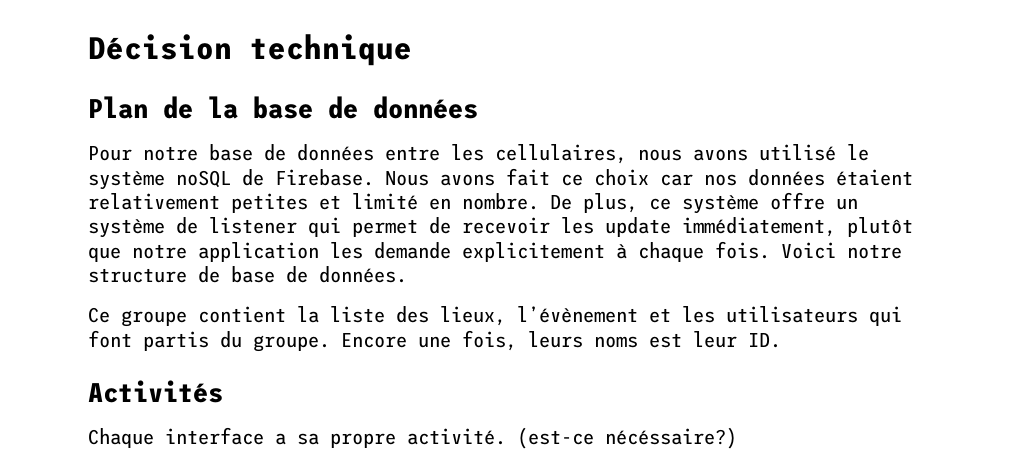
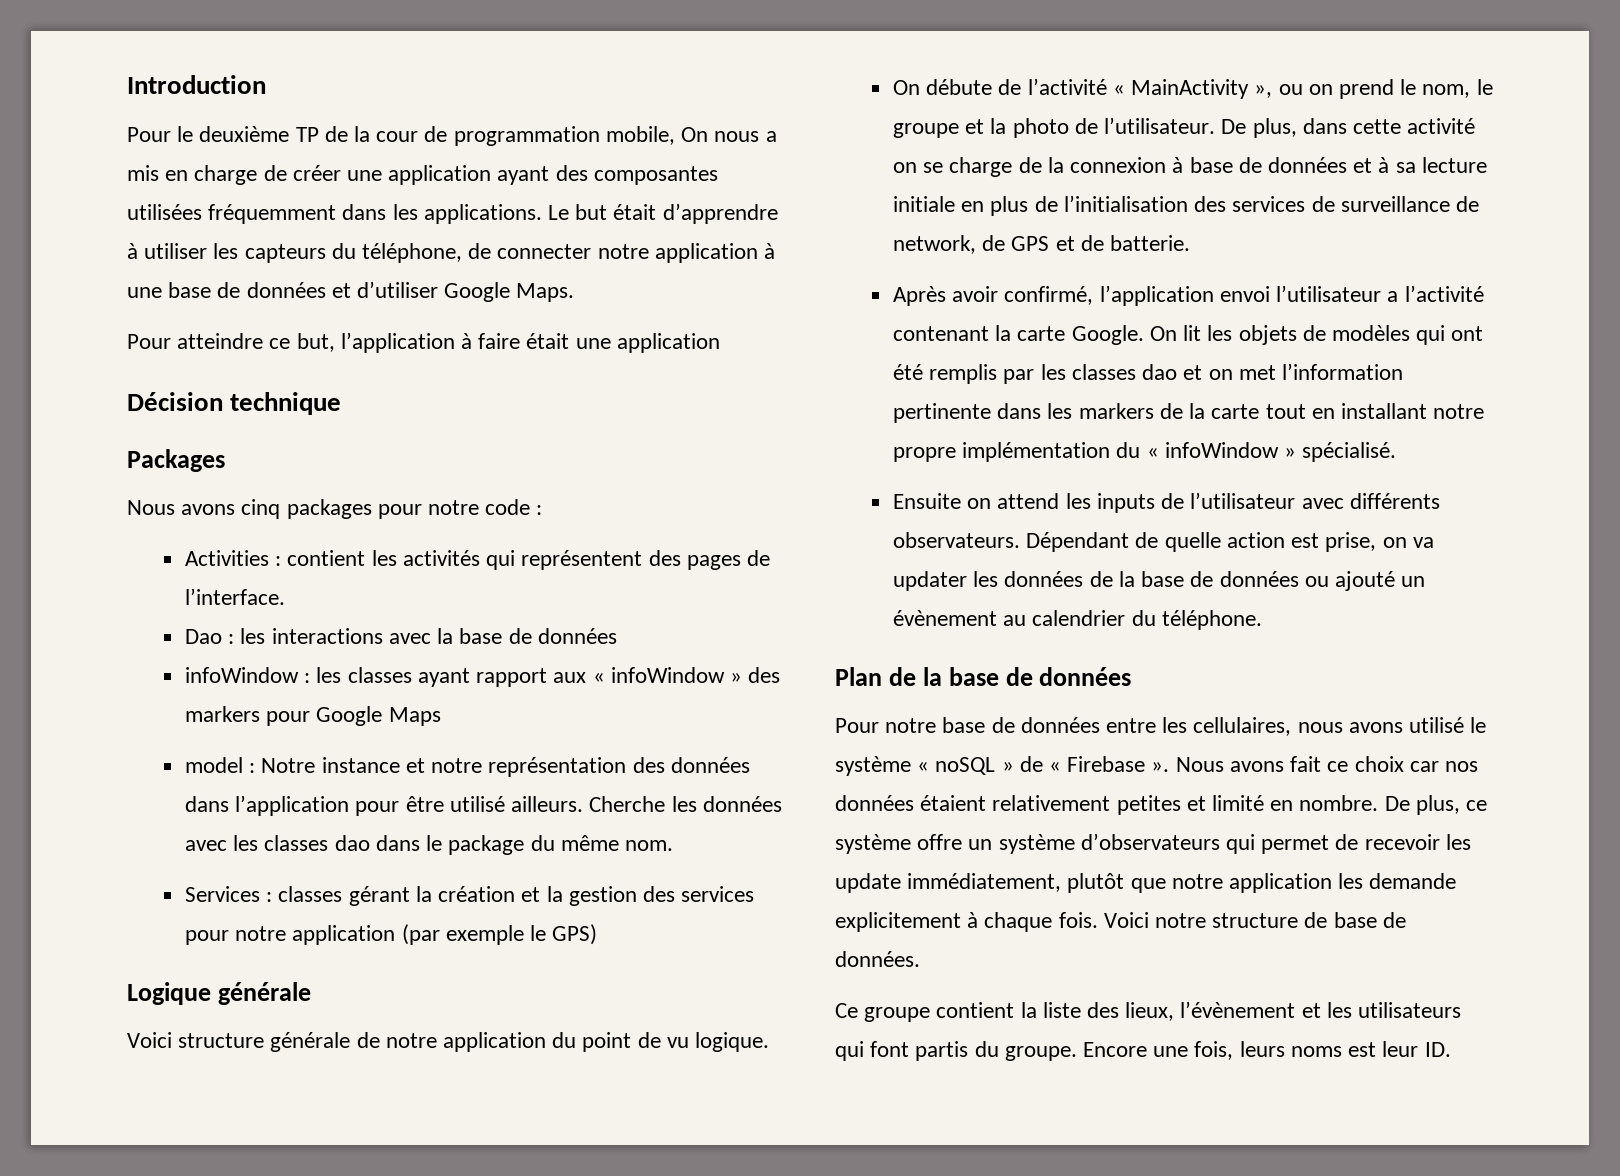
+ Introduction
+ Pour le deuxième TP de la cour de programmation mobile, On nous a mis en charge de créer une application ayant des composantes utilisées fréquemment dans les applications. Le but était d’apprendre à utiliser les capteurs du téléphone, de connecter notre application à une base de données et d’utiliser Google Maps.
+ Pour atteindre ce but, l’application à faire était une application
  Décision technique
+ Packages
+ Nous avons cinq packages pour notre code :
+ Activities : contient les activités qui représentent des pages de l’interface.
+ Dao : les interactions avec la base de données
+ infoWindow : les classes ayant rapport aux « infoWindow » des markers pour Google Maps
+ model : Notre instance et notre représentation des données dans l’application pour être utilisé ailleurs. Cherche les données avec les classes dao dans le package du même nom.
+ Services : classes gérant la création et la gestion des services pour notre application (par exemple le GPS)
+ Logique générale
+ Voici structure générale de notre application du point de vu logique.
+ On débute de l’activité « MainActivity », ou on prend le nom, le groupe et la photo de l’utilisateur. De plus, dans cette activité on se charge de la connexion à base de données et à sa lecture initiale en plus de l’initialisation des services de surveillance de network, de GPS et de batterie.
+ Après avoir confirmé, l’application envoi l’utilisateur a l’activité contenant la carte Google. On lit les objets de modèles qui ont été remplis par les classes dao et on met l’information pertinente dans les markers de la carte tout en installant notre propre implémentation du « infoWindow » spécialisé.
+ Ensuite on attend les inputs de l’utilisateur avec différents observateurs. Dépendant de quelle action est prise, on va updater les données de la base de données ou ajouté un évènement au calendrier du téléphone.
- Pour notre base de données entre les cellulaires, nous avons utilisé le système noSQL de Firebase.
+ Pour notre base de données entre les cellulaires, nous avons utilisé le système « noSQL » de « Firebase ».
- De plus, ce système offre un système de listener qui permet de recevoir les update immédiatement, plutôt que notre application les demande explicitement à chaque fois.
+ De plus, ce système offre un système d’observateurs qui permet de recevoir les update immédiatement, plutôt que notre application les demande explicitement à chaque fois.
- Activités
- Chaque interface a sa propre activité. (est-ce nécéssaire?)

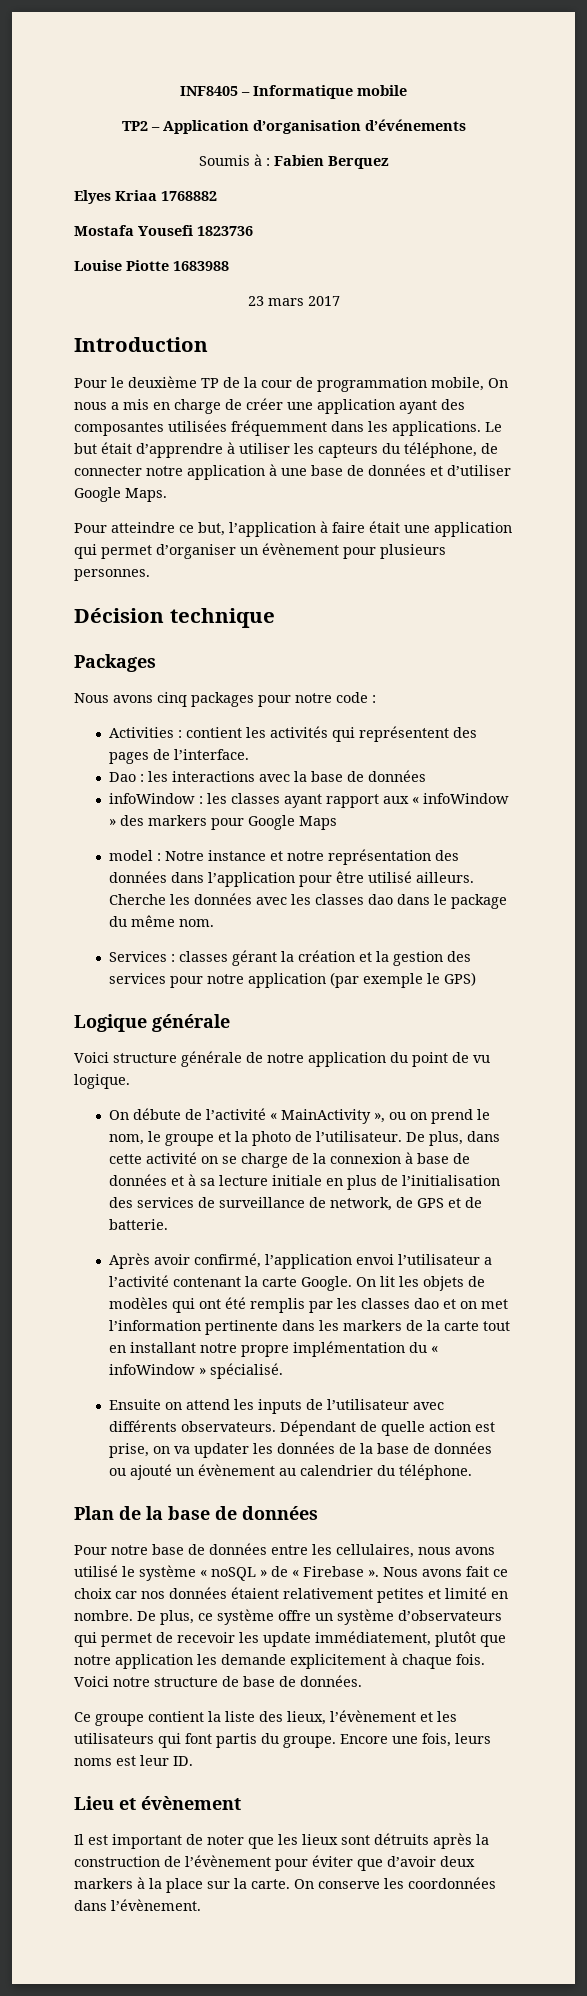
+ INF8405 – Informatique mobile
+ TP2 – Application d’organisation d’événements
+ Soumis à : Fabien Berquez
+ Elyes Kriaa 1768882
+ Mostafa Yousefi 1823736
+ Louise Piotte 1683988
+ 23 mars 2017
- Pour atteindre ce but, l’application à faire était une application
+ Pour atteindre ce but, l’application à faire était une application qui permet d’organiser un évènement pour plusieurs personnes.
+ Lieu et évènement
+ Il est important de noter que les lieux sont détruits après la construction de l’évènement pour éviter que d’avoir deux markers à la place sur la carte. On conserve les coordonnées dans l’évènement.

